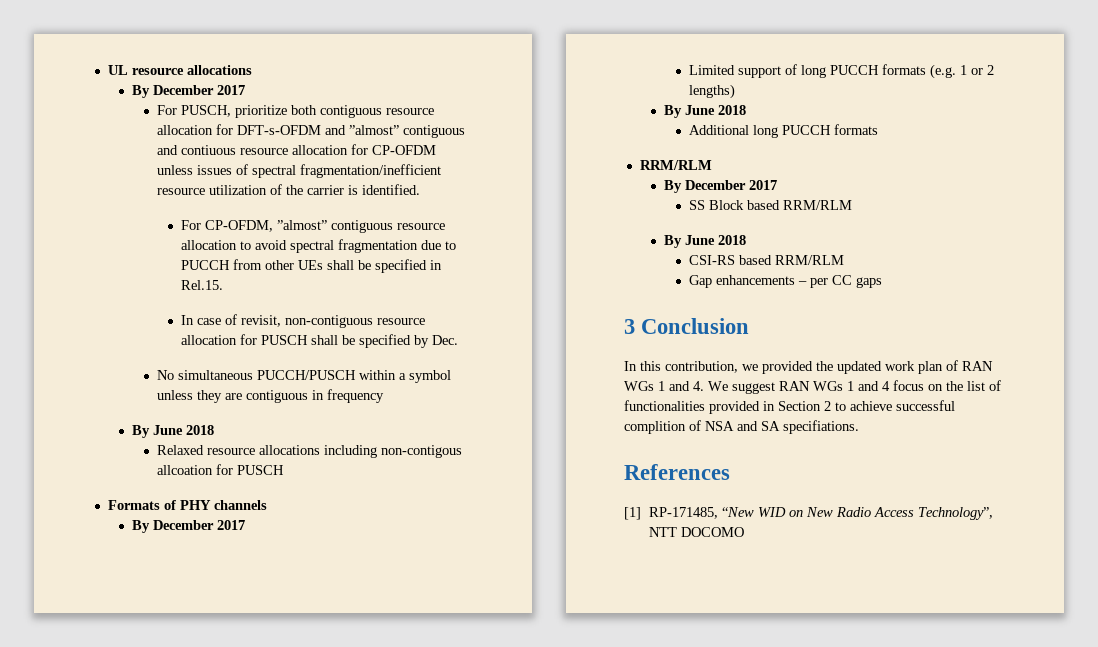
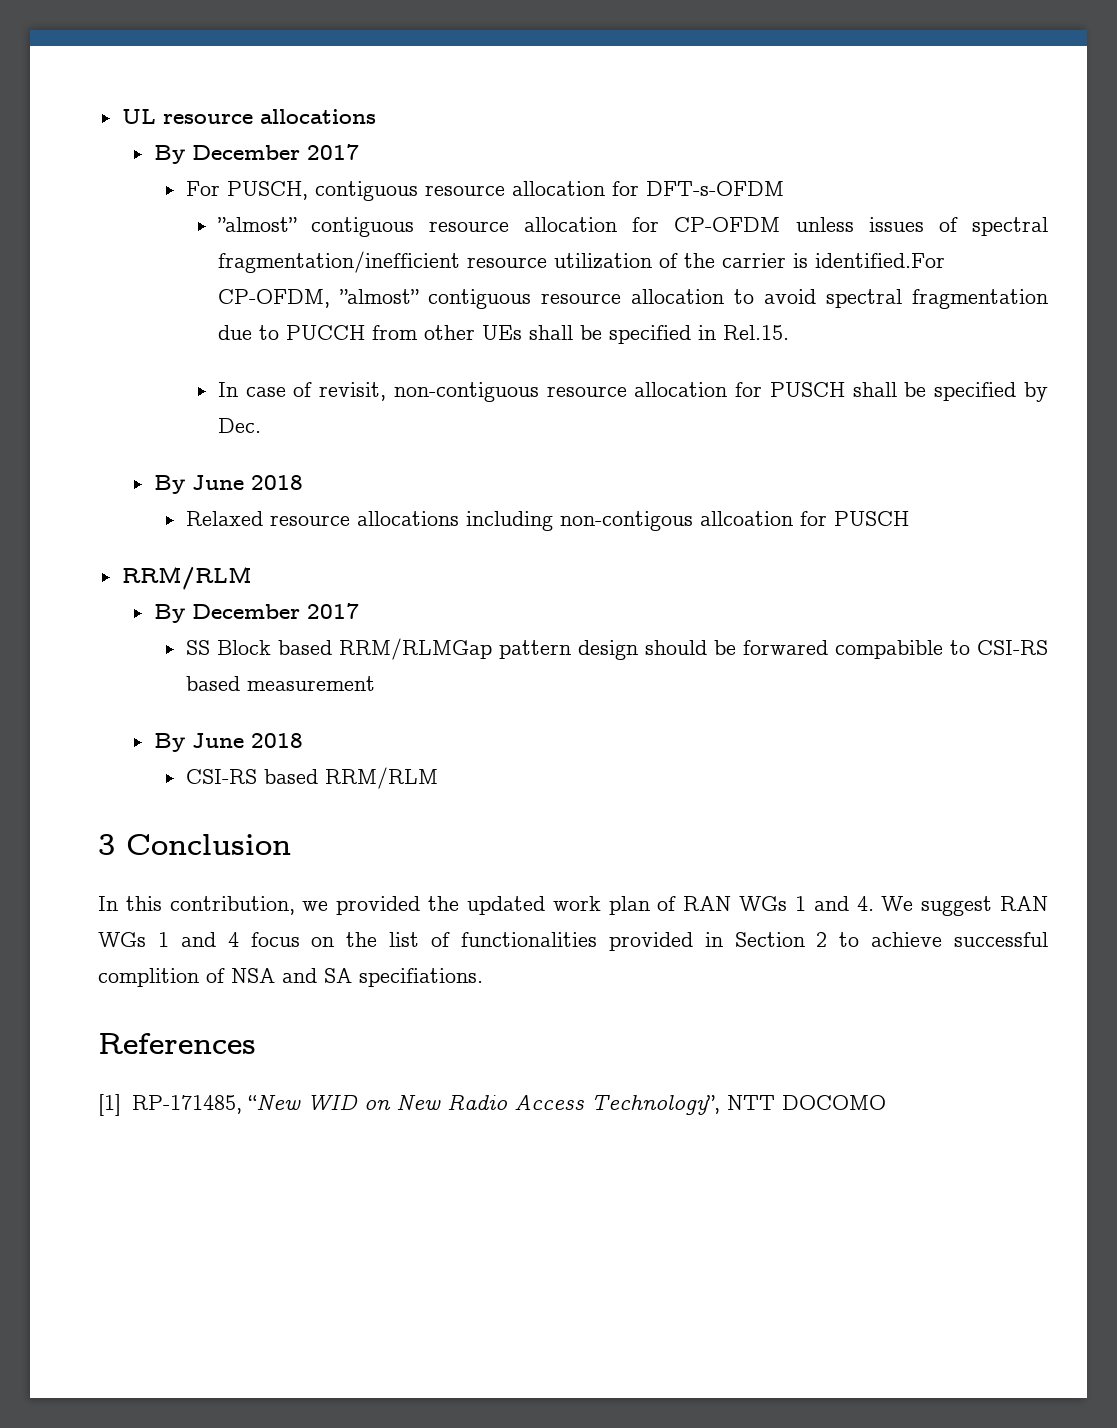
- For PUSCH, prioritize both contiguous resource allocation for DFT-s-OFDM and ”almost” contiguous and contiuous resource allocation for CP-OFDM unless issues of spectral fragmentation/inefficient resource utilization of the carrier is identified.
- For CP-OFDM, ”almost” contiguous resource allocation to avoid spectral fragmentation due to PUCCH from other UEs shall be specified in Rel.15.
+ For PUSCH, contiguous resource allocation for DFT-s-OFDM
+ ”almost” contiguous resource allocation for CP-OFDM unless issues of spectral fragmentation/inefficient resource utilization of the carrier is identified.For CP-OFDM, ”almost” contiguous resource allocation to avoid spectral fragmentation due to PUCCH from other UEs shall be specified in Rel.15.
- No simultaneous PUCCH/PUSCH within a symbol unless they are contiguous in frequency
- Formats of PHY channels
- By December 2017
- Limited support of long PUCCH formats (e.g. 1 or 2 lengths)
- By June 2018
- Additional long PUCCH formats
- SS Block based RRM/RLM
+ SS Block based RRM/RLMGap pattern design should be forwared compabible to CSI-RS based measurement
- Gap enhancements – per CC gaps

